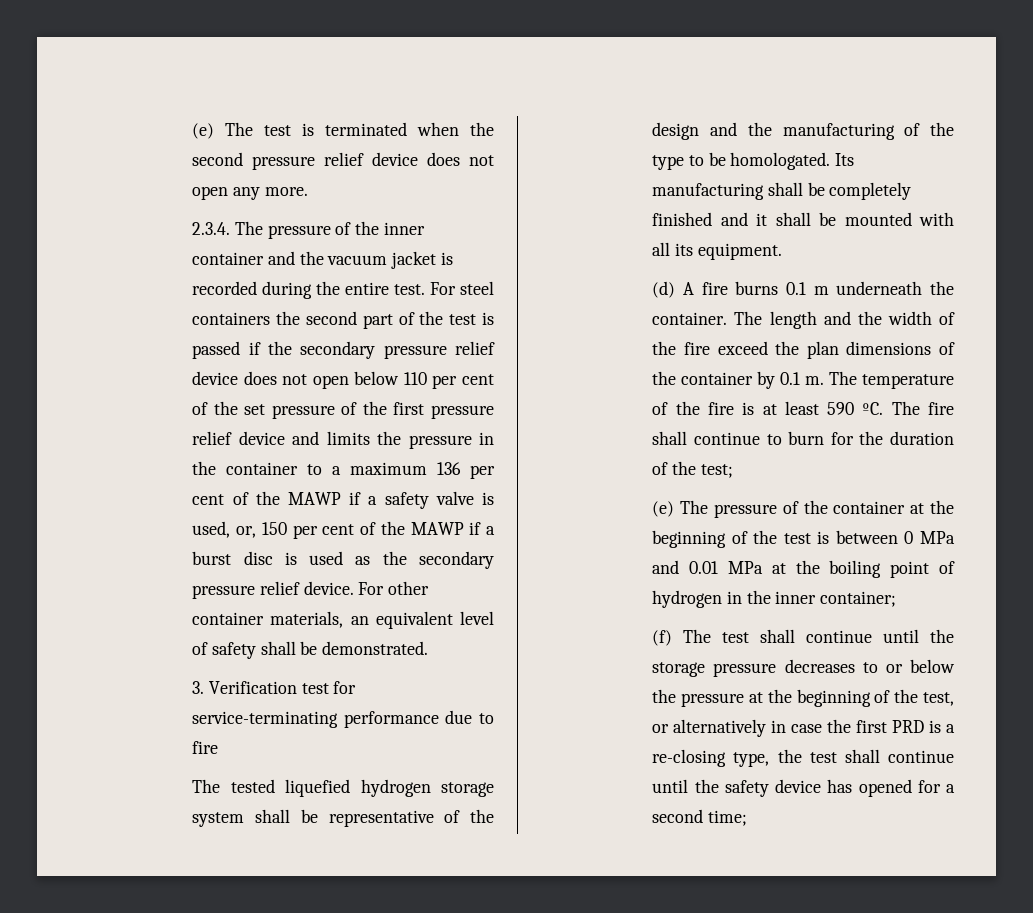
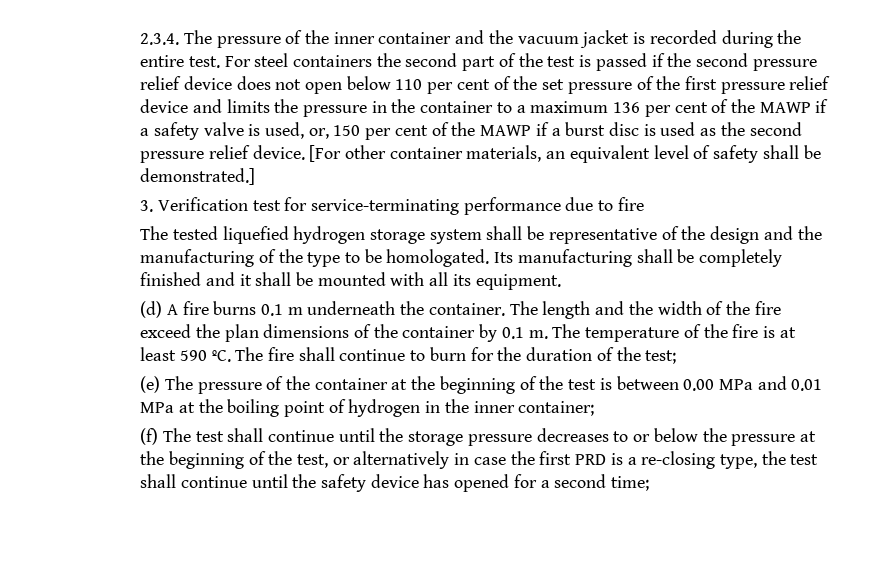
- (e) The test is terminated when the second pressure relief device does not open any more.
- For steel containers the second part of the test is passed if the secondary pressure relief device does not open below 110 per cent of the set pressure of the first pressure relief device and limits the pressure in the container to a maximum 136 per cent of the MAWP if a safety valve is used, or, 150 per cent of the MAWP if a burst disc is used as the secondary pressure relief device.
+ For steel containers the second part of the test is passed if the second pressure relief device does not open below 110 per cent of the set pressure of the first pressure relief device and limits the pressure in the container to a maximum 136 per cent of the MAWP if a safety valve is used, or, 150 per cent of the MAWP if a burst disc is used as the second pressure relief device.
- For other container materials, an equivalent level of safety shall be demonstrated.
+ [For other container materials, an equivalent level of safety shall be demonstrated.]
- (e) The pressure of the container at the beginning of the test is between 0 MPa and 0.01 MPa at the boiling point of hydrogen in the inner container;
+ (e) The pressure of the container at the beginning of the test is between 0.00 MPa and 0.01 MPa at the boiling point of hydrogen in the inner container;

